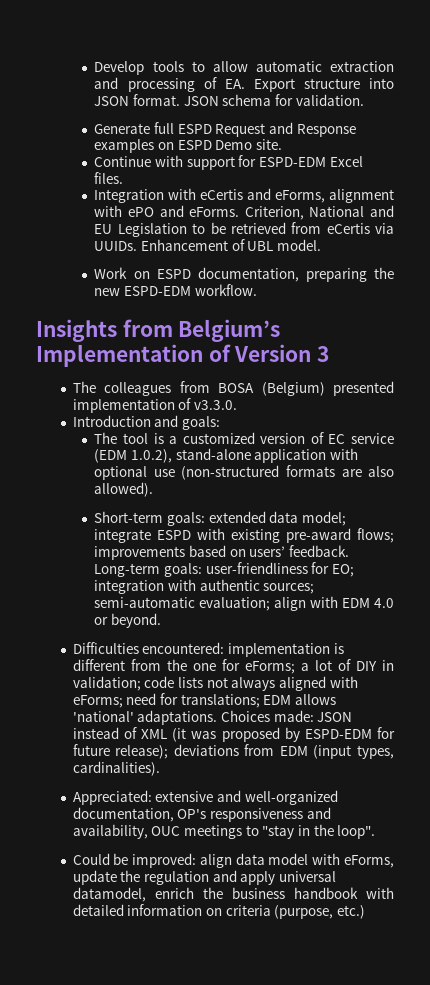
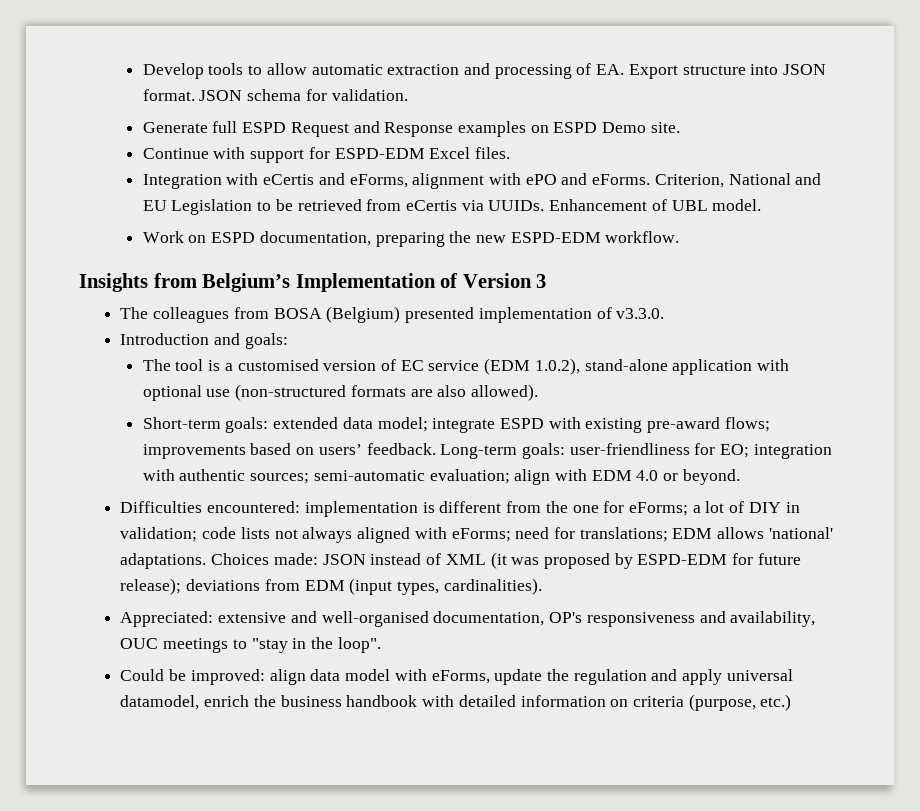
- The tool is a customized version of EC service (EDM 1.0.2), stand-alone application with optional use (non-structured formats are also allowed).
+ The tool is a customised version of EC service (EDM 1.0.2), stand-alone application with optional use (non-structured formats are also allowed).
- Appreciated: extensive and well-organized documentation, OP's responsiveness and availability, OUC meetings to "stay in the loop".
+ Appreciated: extensive and well-organised documentation, OP's responsiveness and availability, OUC meetings to "stay in the loop".

